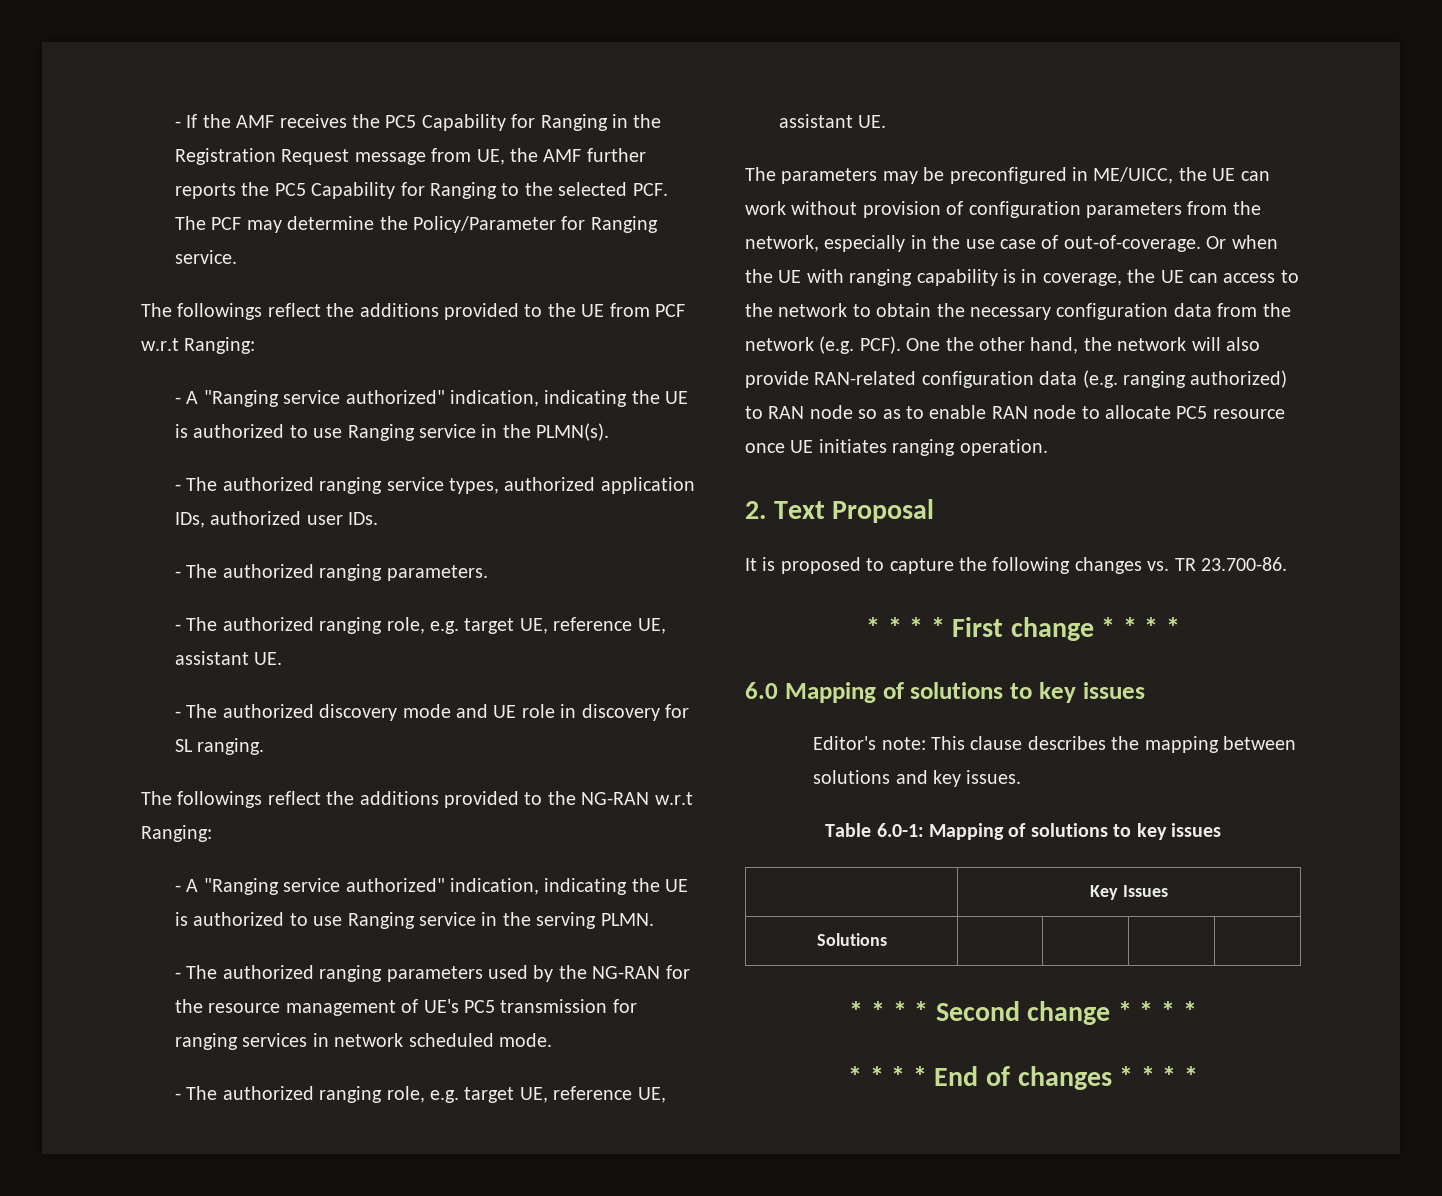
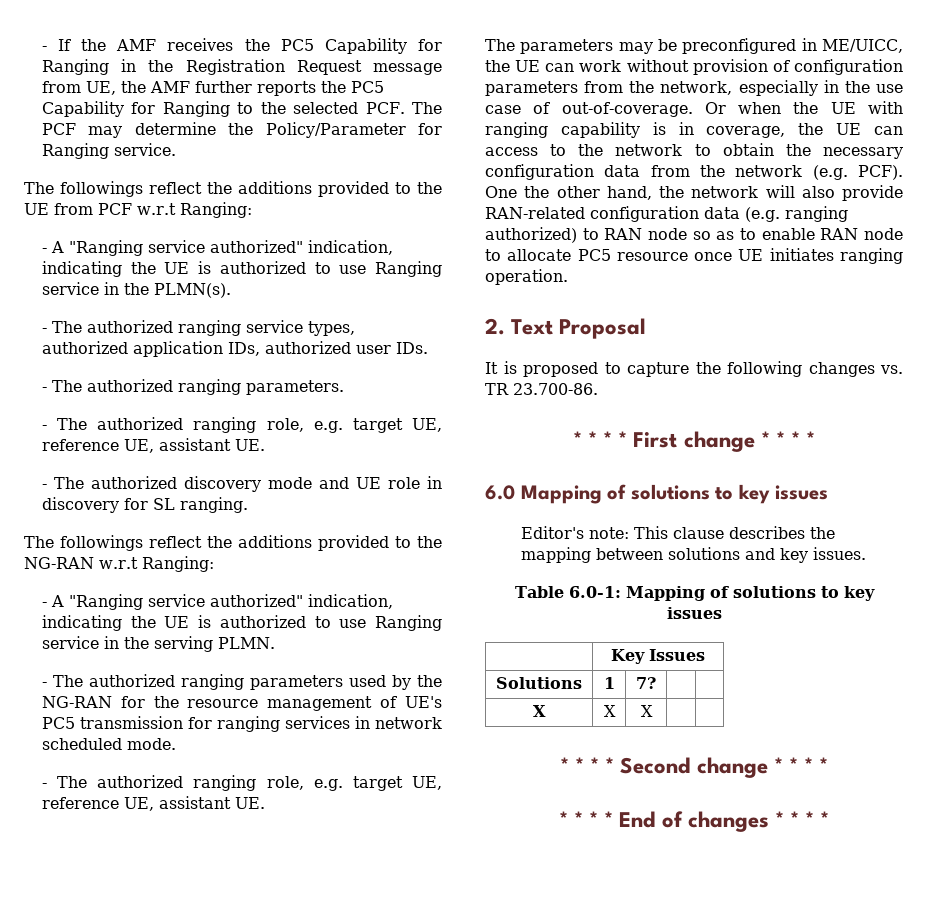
- Solutions | | | |
+ Solutions | 1 | 7? | |
+ X | X | X | |

